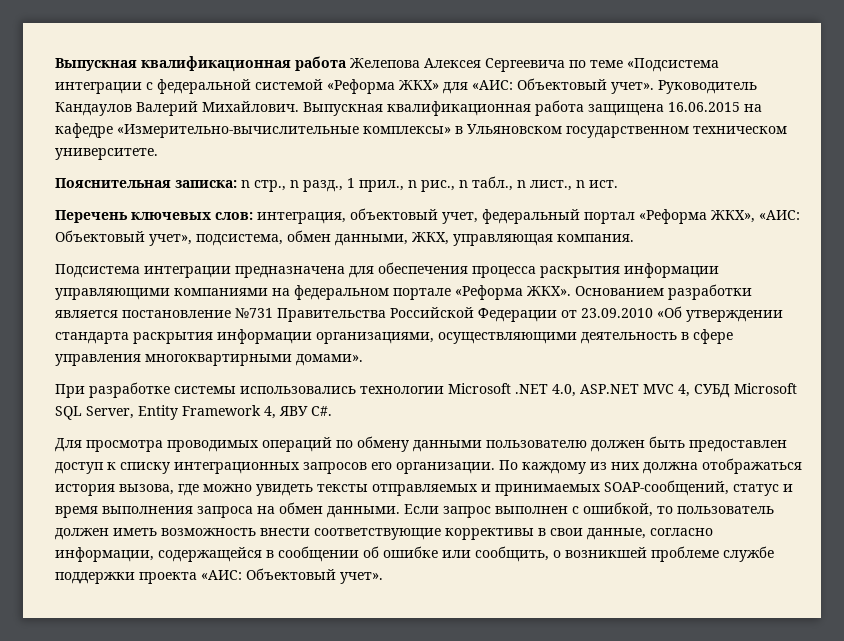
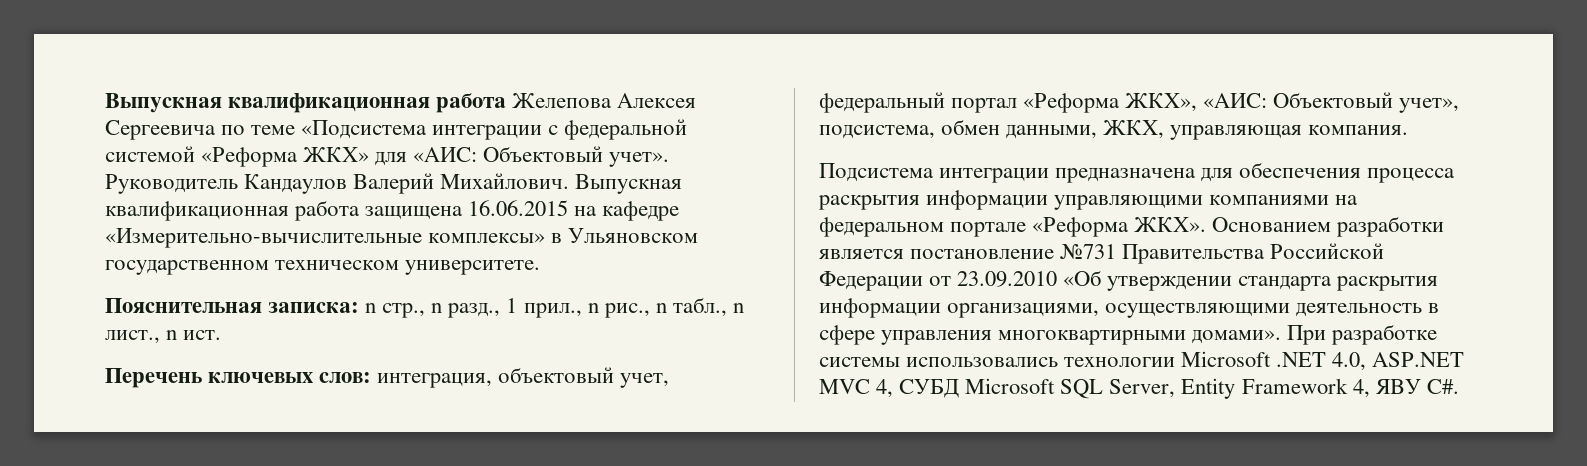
- Основанием разработки является постановление №731 Правительства Российской Федерации от 23.09.2010 «Об утверждении стандарта раскрытия информации организациями, осуществляющими деятельность в сфере управления многоквартирными домами».
- При разработке системы использовались технологии Microsoft .NET 4.0, ASP.NET MVC 4, СУБД Microsoft SQL Server, Entity Framework 4, ЯВУ C#.
+ Основанием разработки является постановление №731 Правительства Российской Федерации от 23.09.2010 «Об утверждении стандарта раскрытия информации организациями, осуществляющими деятельность в сфере управления многоквартирными домами». При разработке системы использовались технологии Microsoft .NET 4.0, ASP.NET MVC 4, СУБД Microsoft SQL Server, Entity Framework 4, ЯВУ C#.
- Для просмотра проводимых операций по обмену данными пользователю должен быть предоставлен доступ к списку интеграционных запросов его организации. По каждому из них должна отображаться история вызова, где можно увидеть тексты отправляемых и принимаемых SOAP-сообщений, статус и время выполнения запроса на обмен данными. Если запрос выполнен с ошибкой, то пользователь должен иметь возможность внести соответствующие коррективы в свои данные, согласно информации, содержащейся в сообщении об ошибке или сообщить, о возникшей проблеме службе поддержки проекта «АИС: Объектовый учет».

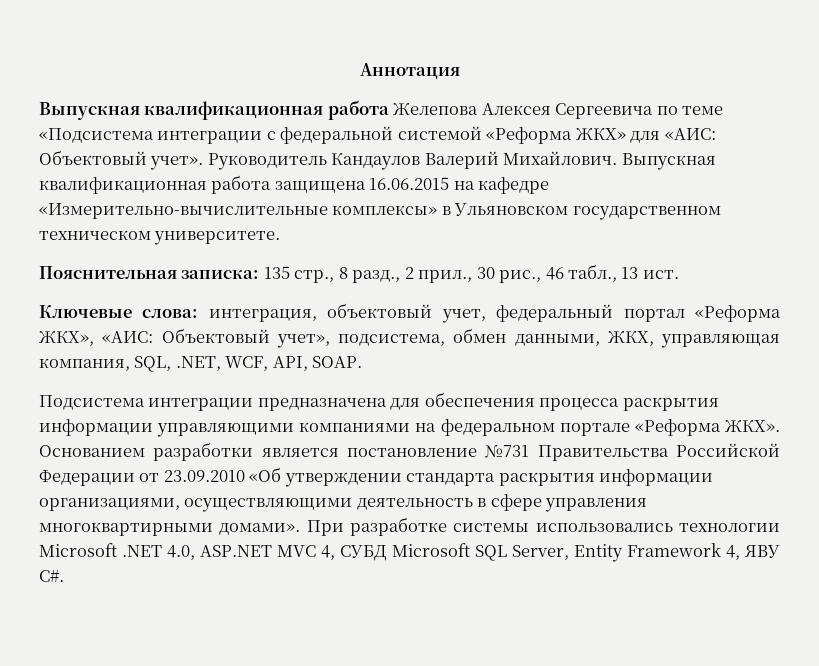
+ Аннотация
- Пояснительная записка: n стр., n разд., 1 прил., n рис., n табл., n лист., n ист.
- Перечень ключевых слов: интеграция, объектовый учет, федеральный портал «Реформа ЖКХ», «АИС: Объектовый учет», подсистема, обмен данными, ЖКХ, управляющая компания.
+ Пояснительная записка: 135 стр., 8 разд., 2 прил., 30 рис., 46 табл., 13 ист.
+ Ключевые слова: интеграция, объектовый учет, федеральный портал «Реформа ЖКХ», «АИС: Объектовый учет», подсистема, обмен данными, ЖКХ, управляющая компания, SQL, .NET, WCF, API, SOAP.

